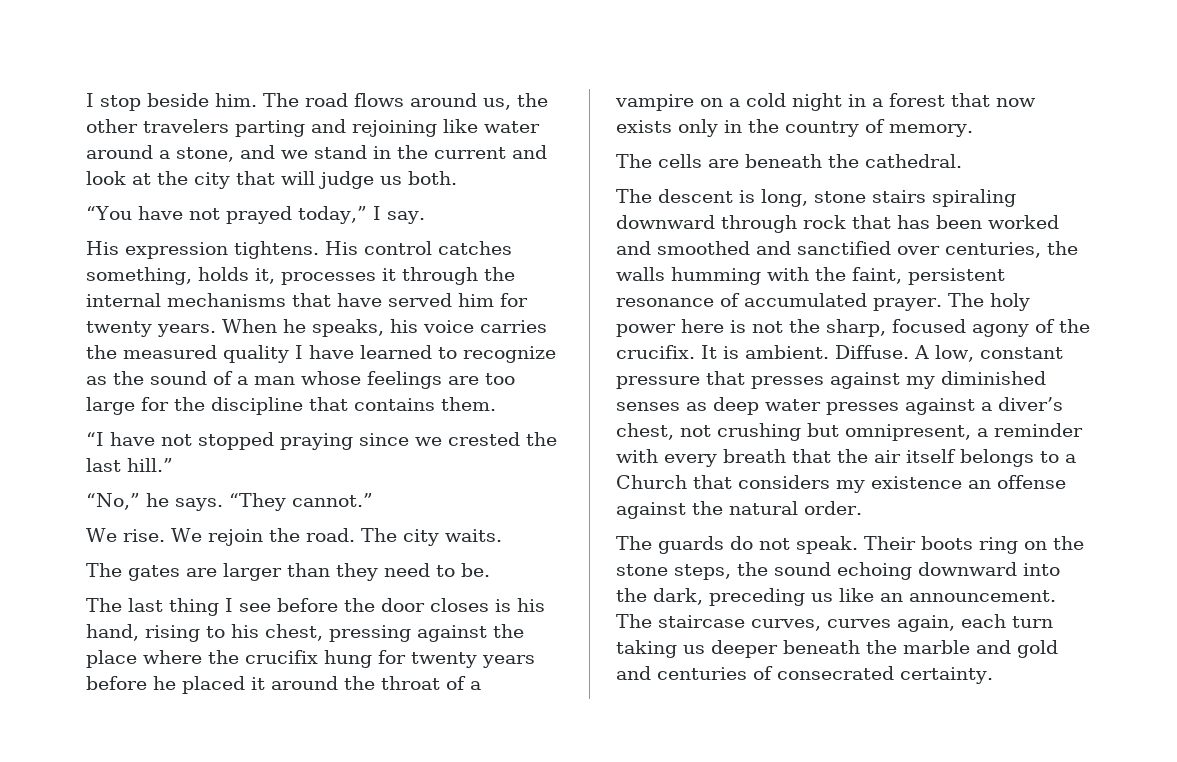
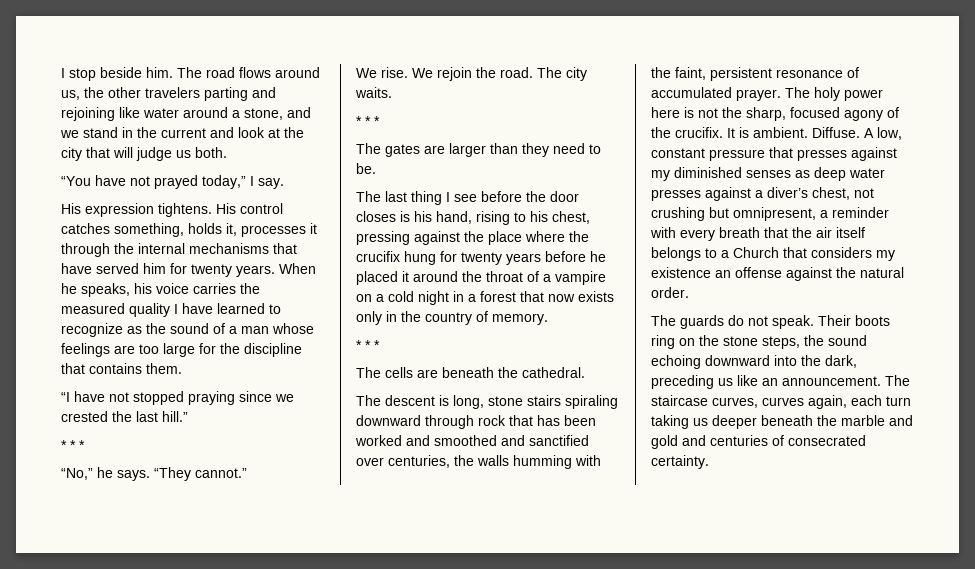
  “I have not stopped praying since we crested the last hill.”
+ * * *
  The city waits.
+ * * *
  The last thing I see before the door closes is his hand, rising to his chest, pressing against the place where the crucifix hung for twenty years before he placed it around the throat of a vampire on a cold night in a forest that now exists only in the country of memory.
+ * * *

